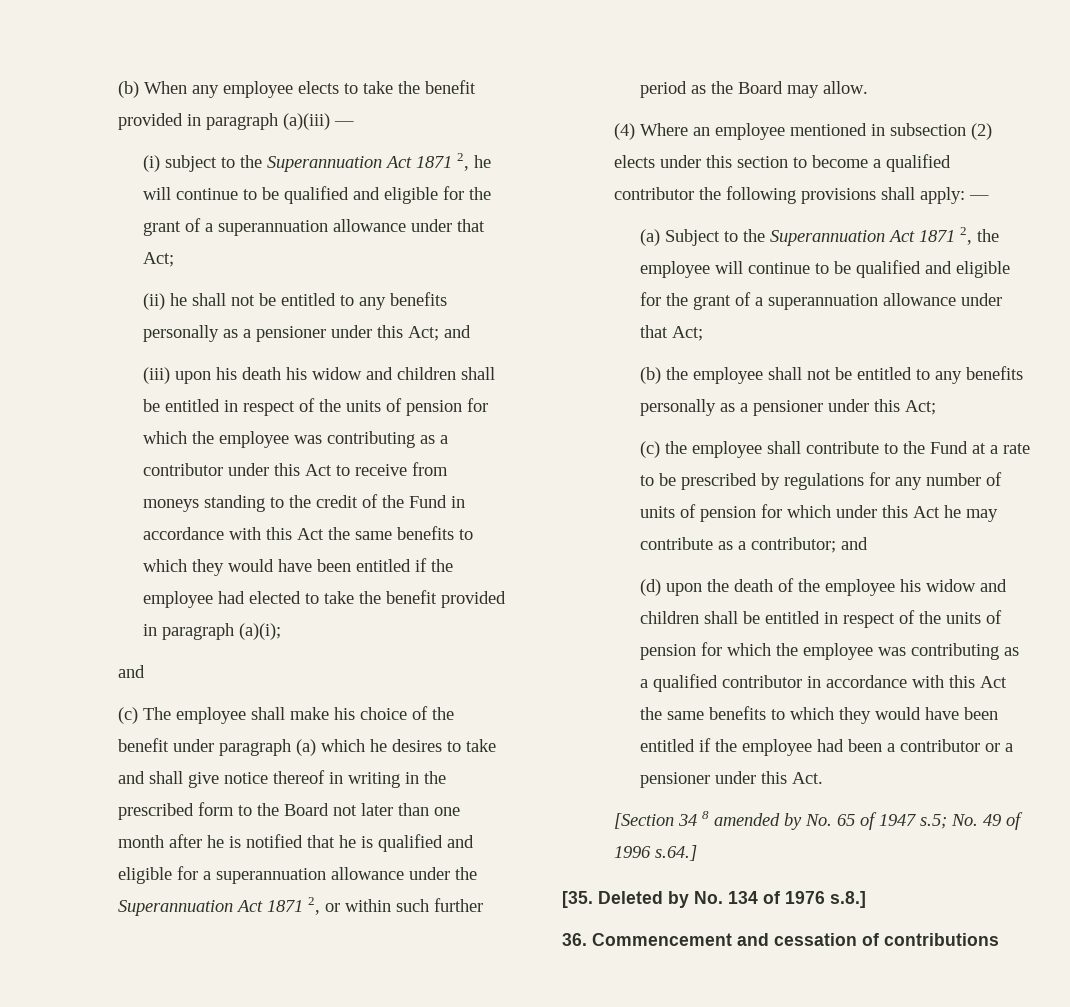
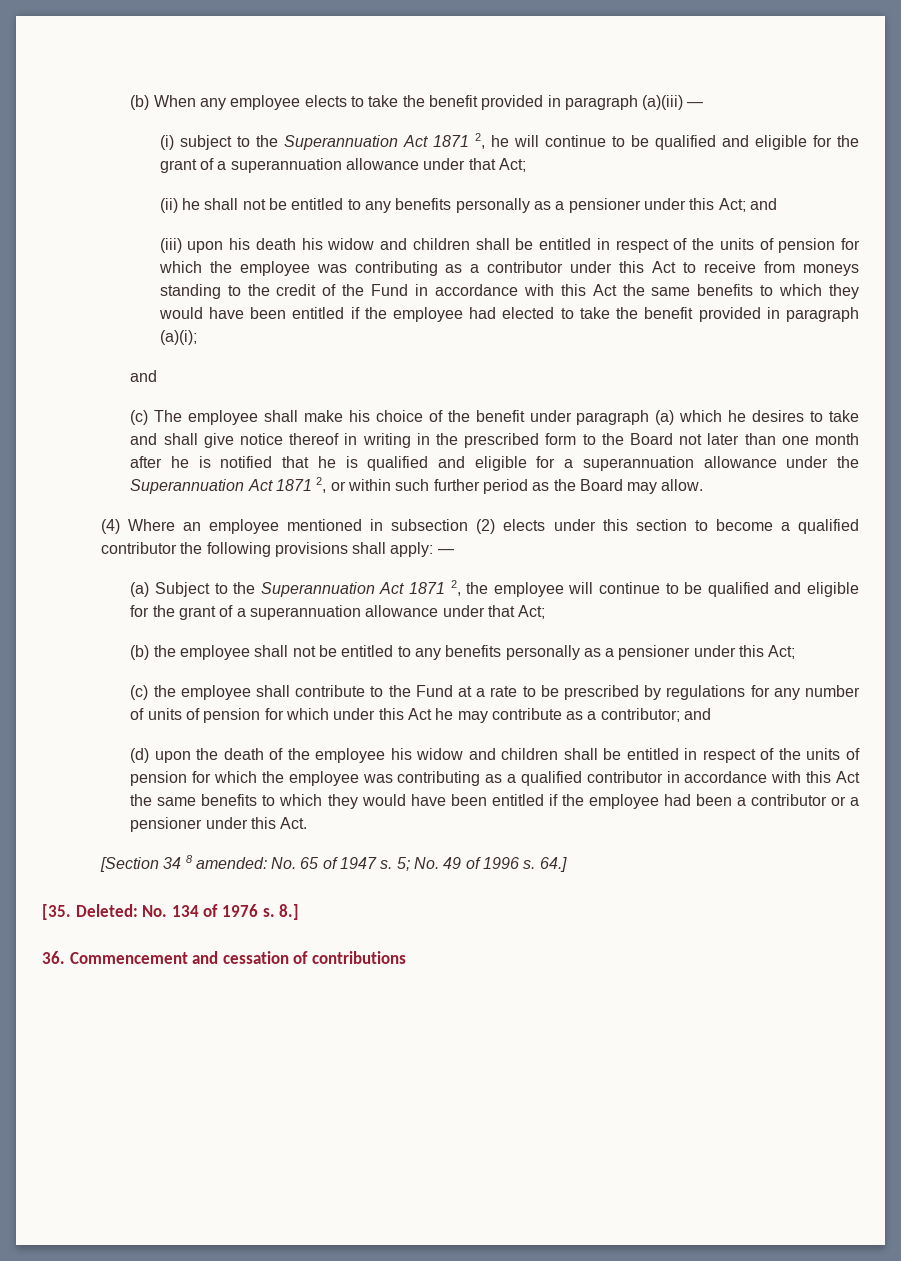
- [Section 34 8 amended by No. 65 of 1947 s.5; No. 49 of 1996 s.64.]
+ [Section 34 8 amended: No. 65 of 1947 s. 5; No. 49 of 1996 s. 64.]
- [35. Deleted by No. 134 of 1976 s.8.]
+ [35. Deleted: No. 134 of 1976 s. 8.]

